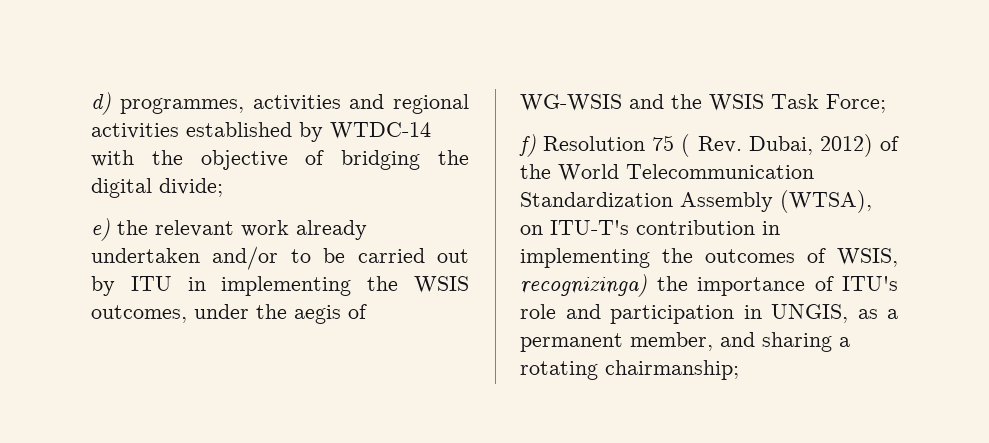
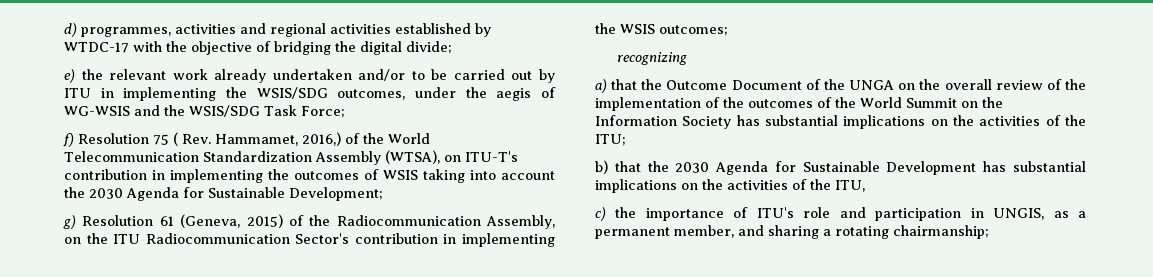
- d) programmes, activities and regional activities established by WTDC-14 with the objective of bridging the digital divide;
+ d) programmes, activities and regional activities established by WTDC-17 with the objective of bridging the digital divide;
- e) the relevant work already undertaken and/or to be carried out by ITU in implementing the WSIS outcomes, under the aegis of WG-WSIS and the WSIS Task Force;
+ e) the relevant work already undertaken and/or to be carried out by ITU in implementing the WSIS/SDG outcomes, under the aegis of WG-WSIS and the WSIS/SDG Task Force;
- f) Resolution 75 ( Rev. Dubai, 2012) of the World Telecommunication Standardization Assembly (WTSA), on ITU-T's contribution in implementing the outcomes of WSIS, recognizinga) the importance of ITU's role and participation in UNGIS, as a permanent member, and sharing a rotating chairmanship;
+ f) Resolution 75 ( Rev. Hammamet, 2016,) of the World Telecommunication Standardization Assembly (WTSA), on ITU-T's contribution in implementing the outcomes of WSIS taking into account the 2030 Agenda for Sustainable Development;
+ g) Resolution 61 (Geneva, 2015) of the Radiocommunication Assembly, on the ITU Radiocommunication Sector's contribution in implementing the WSIS outcomes;
+ recognizing
+ a) that the Outcome Document of the UNGA on the overall review of the implementation of the outcomes of the World Summit on the Information Society has substantial implications on the activities of the ITU;
+ b) that the 2030 Agenda for Sustainable Development has substantial implications on the activities of the ITU,
+ c) the importance of ITU's role and participation in UNGIS, as a permanent member, and sharing a rotating chairmanship;

